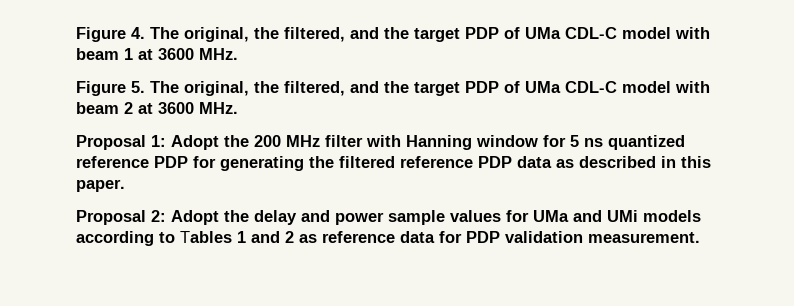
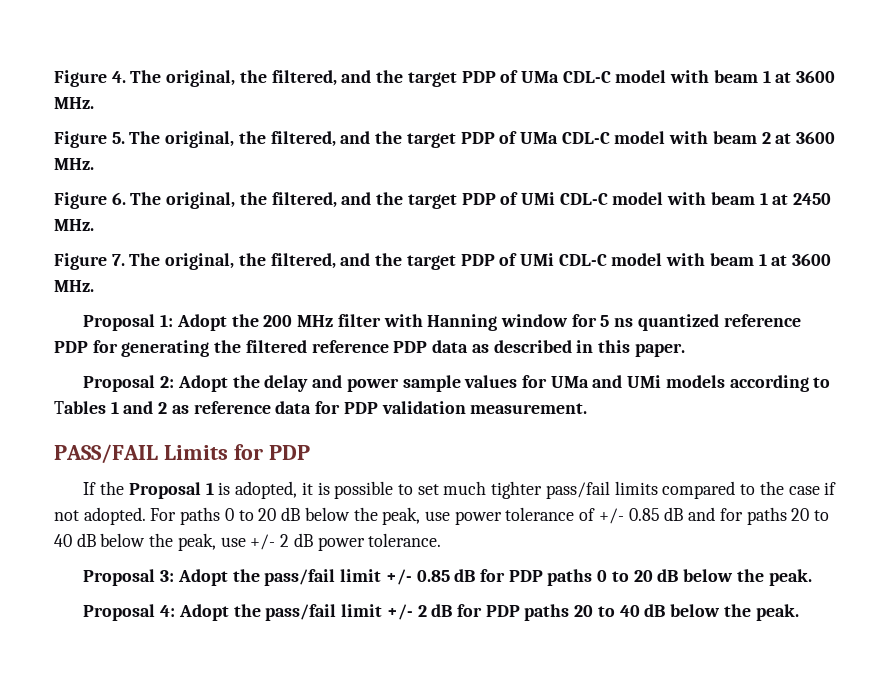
+ Figure 6. The original, the filtered, and the target PDP of UMi CDL-C model with beam 1 at 2450 MHz.
+ Figure 7. The original, the filtered, and the target PDP of UMi CDL-C model with beam 1 at 3600 MHz.
+ PASS/FAIL Limits for PDP
+ If the Proposal 1 is adopted, it is possible to set much tighter pass/fail limits compared to the case if not adopted. For paths 0 to 20 dB below the peak, use power tolerance of +/- 0.85 dB and for paths 20 to 40 dB below the peak, use +/- 2 dB power tolerance.
+ Proposal 3: Adopt the pass/fail limit +/- 0.85 dB for PDP paths 0 to 20 dB below the peak.
+ Proposal 4: Adopt the pass/fail limit +/- 2 dB for PDP paths 20 to 40 dB below the peak.

